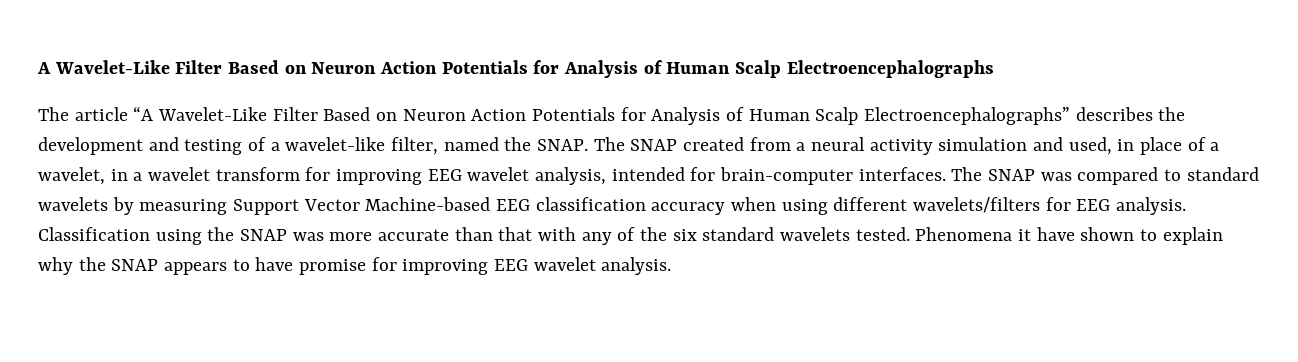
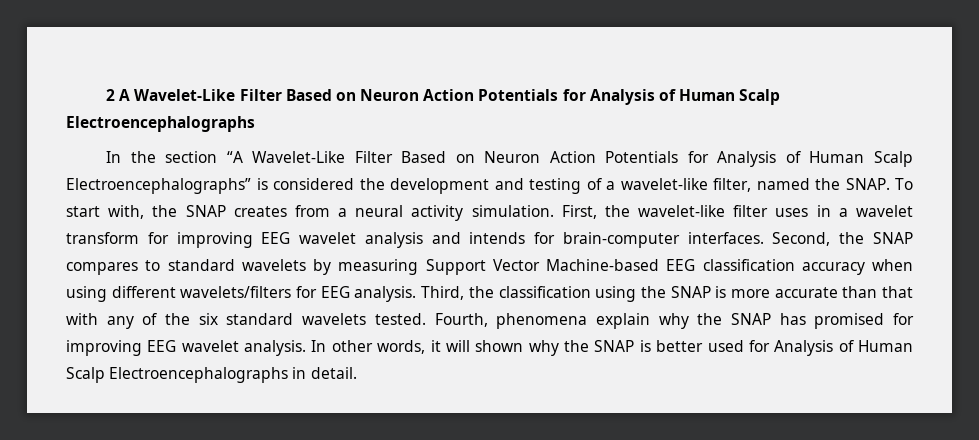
- A Wavelet-Like Filter Based on Neuron Action Potentials for Analysis of Human Scalp Electroencephalographs
+ 2 A Wavelet-Like Filter Based on Neuron Action Potentials for Analysis of Human Scalp Electroencephalographs
- The article “A Wavelet-Like Filter Based on Neuron Action Potentials for Analysis of Human Scalp Electroencephalographs” describes the development and testing of a wavelet-like filter, named the SNAP.
+ In the section “A Wavelet-Like Filter Based on Neuron Action Potentials for Analysis of Human Scalp Electroencephalographs” is considered the development and testing of a wavelet-like filter, named the SNAP.
- The SNAP created from a neural activity simulation and used, in place of a wavelet, in a wavelet transform for improving EEG wavelet analysis, intended for brain-computer interfaces. The SNAP was compared to standard wavelets by measuring Support Vector Machine-based EEG classification accuracy when using different wavelets/filters for EEG analysis.
+ To start with, the SNAP creates from a neural activity simulation. First, the wavelet-like filter uses in a wavelet transform for improving EEG wavelet analysis and intends for brain-computer interfaces. Second, the SNAP compares to standard wavelets by measuring Support Vector Machine-based EEG classification accuracy when using different wavelets/filters for EEG analysis.
- Classification using the SNAP was more accurate than that with any of the six standard wavelets tested.
+ Third, the classification using the SNAP is more accurate than that with any of the six standard wavelets tested.
- Phenomena it have shown to explain why the SNAP appears to have promise for improving EEG wavelet analysis.
+ Fourth, phenomena explain why the SNAP has promised for improving EEG wavelet analysis.
+ In other words, it will shown why the SNAP is better used for Analysis of Human Scalp Electroencephalographs in detail.

